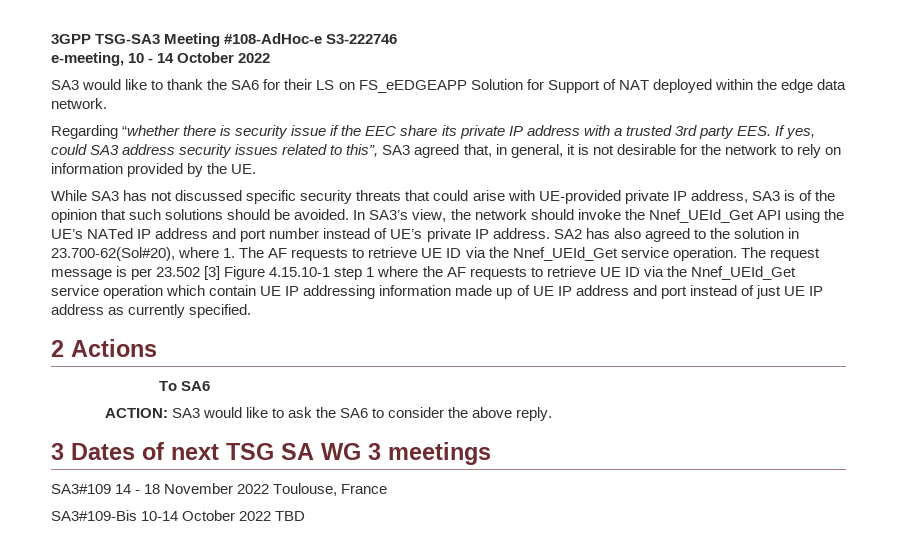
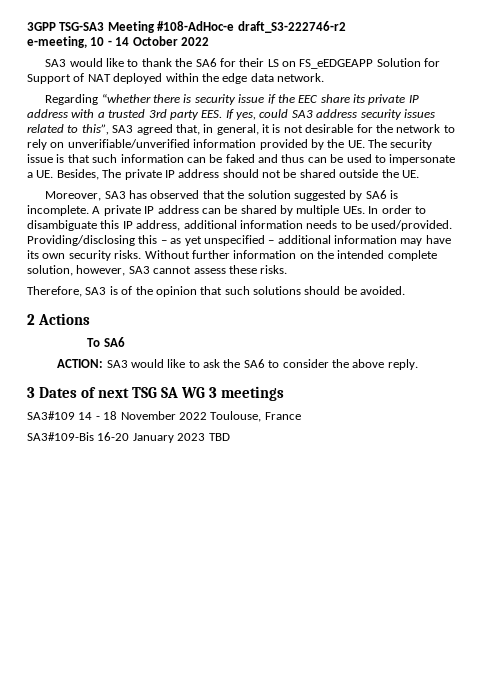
- 3GPP TSG-SA3 Meeting #108-AdHoc-e S3-222746
+ 3GPP TSG-SA3 Meeting #108-AdHoc-e draft_S3-222746-r2
- Regarding “whether there is security issue if the EEC share its private IP address with a trusted 3rd party EES. If yes, could SA3 address security issues related to this”, SA3 agreed that, in general, it is not desirable for the network to rely on information provided by the UE.
- While SA3 has not discussed specific security threats that could arise with UE-provided private IP address, SA3 is of the opinion that such solutions should be avoided. In SA3’s view, the network should invoke the Nnef_UEId_Get API using the UE’s NATed IP address and port number instead of UE’s private IP address. SA2 has also agreed to the solution in 23.700-62(Sol#20), where 1. The AF requests to retrieve UE ID via the Nnef_UEId_Get service operation. The request message is per 23.502 [3] Figure 4.15.10-1 step 1 where the AF requests to retrieve UE ID via the Nnef_UEId_Get service operation which contain UE IP addressing information made up of UE IP address and port instead of just UE IP address as currently specified.
+ Regarding “whether there is security issue if the EEC share its private IP address with a trusted 3rd party EES. If yes, could SA3 address security issues related to this”, SA3 agreed that, in general, it is not desirable for the network to rely on unverifiable/unverified information provided by the UE. The security issue is that such information can be faked and thus can be used to impersonate a UE. Besides, The private IP address should not be shared outside the UE.
+ Moreover, SA3 has observed that the solution suggested by SA6 is incomplete. A private IP address can be shared by multiple UEs. In order to disambiguate this IP address, additional information needs to be used/provided. Providing/disclosing this – as yet unspecified – additional information may have its own security risks. Without further information on the intended complete solution, however, SA3 cannot assess these risks.
+ Therefore, SA3 is of the opinion that such solutions should be avoided.
- SA3#109-Bis 10-14 October 2022 TBD
+ SA3#109-Bis 16-20 January 2023 TBD

